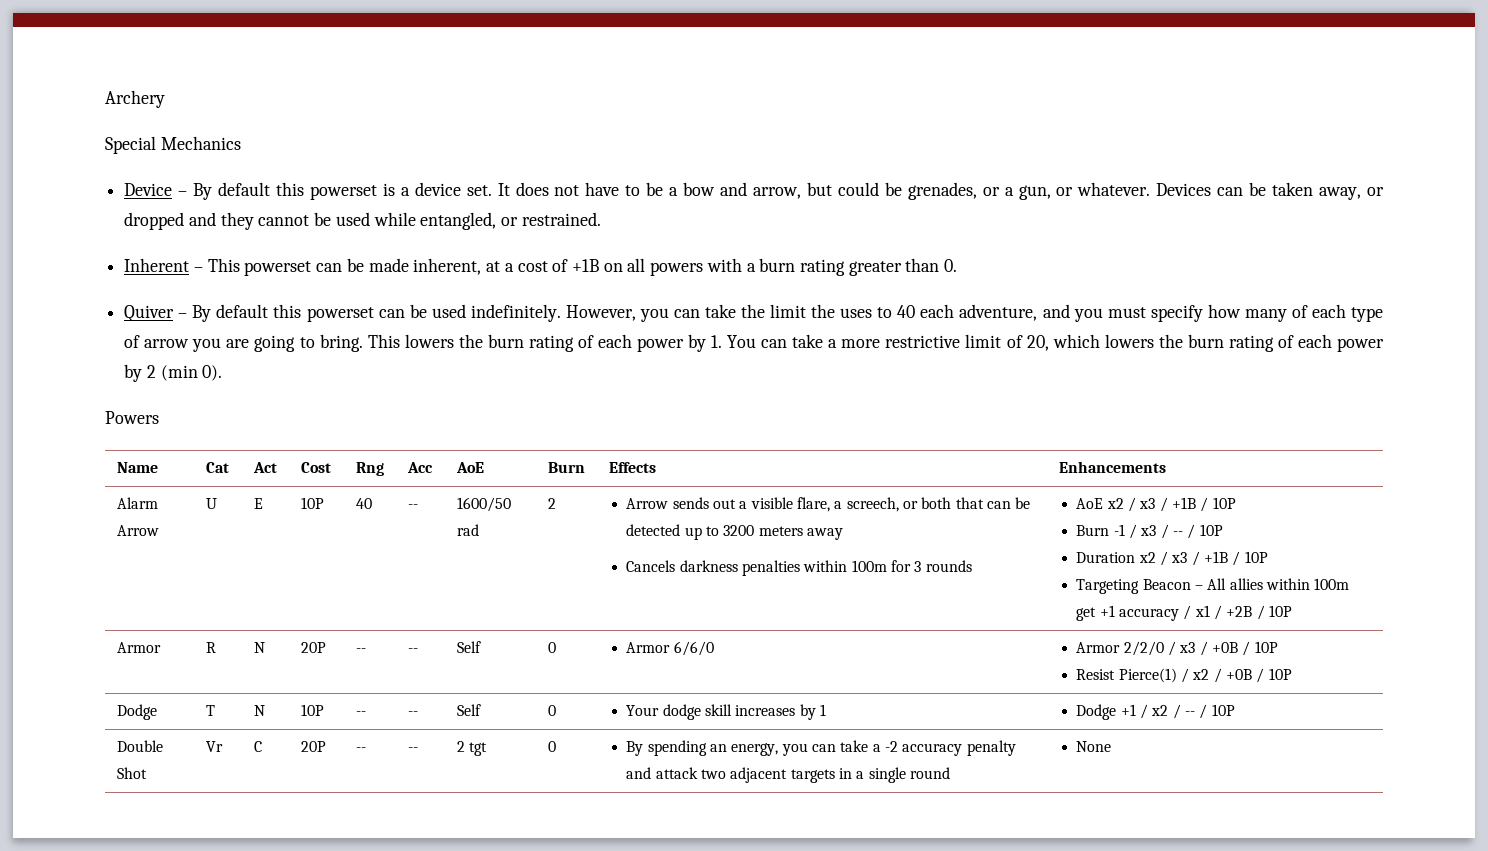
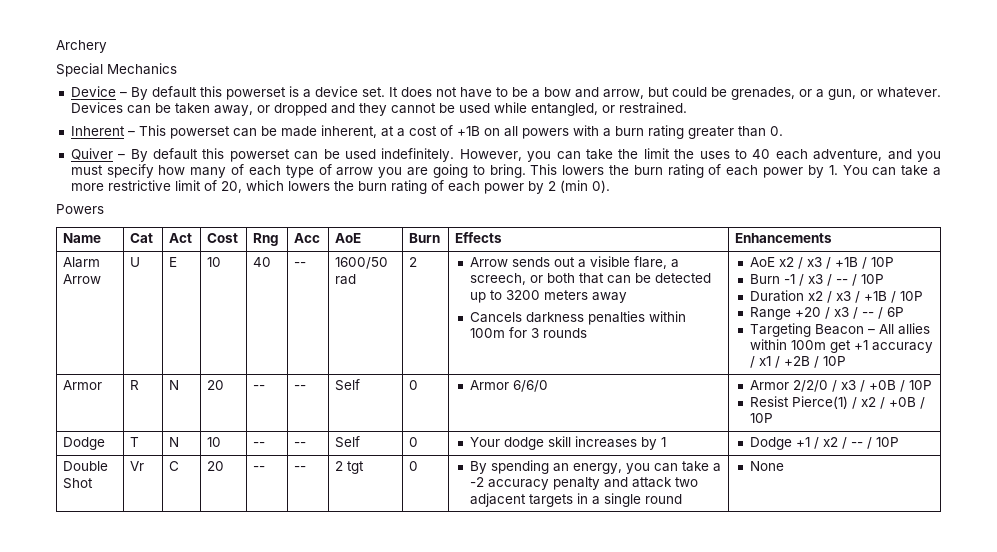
- E | 10P
+ E | 10
+ Range +20 / x3 / -- / 6P
- Armor | R | N | 20P | -- | -- | Self | 0 | Armor 6/6/0 | Armor 2/2/0 / x3 / +0B / 10P
+ Armor | R | N | 20 | -- | -- | Self | 0 | Armor 6/6/0 | Armor 2/2/0 / x3 / +0B / 10P
- Dodge | T | N | 10P | -- | -- | Self | 0 | Your dodge skill increases by 1 | Dodge +1 / x2 / -- / 10P
+ Dodge | T | N | 10 | -- | -- | Self | 0 | Your dodge skill increases by 1 | Dodge +1 / x2 / -- / 10P
- Double Shot | Vr | C | 20P | -- | -- | 2 tgt | 0 | By spending an energy, you can take a -2 accuracy penalty and attack two adjacent targets in a single round | None
+ Double Shot | Vr | C | 20 | -- | -- | 2 tgt | 0 | By spending an energy, you can take a -2 accuracy penalty and attack two adjacent targets in a single round | None

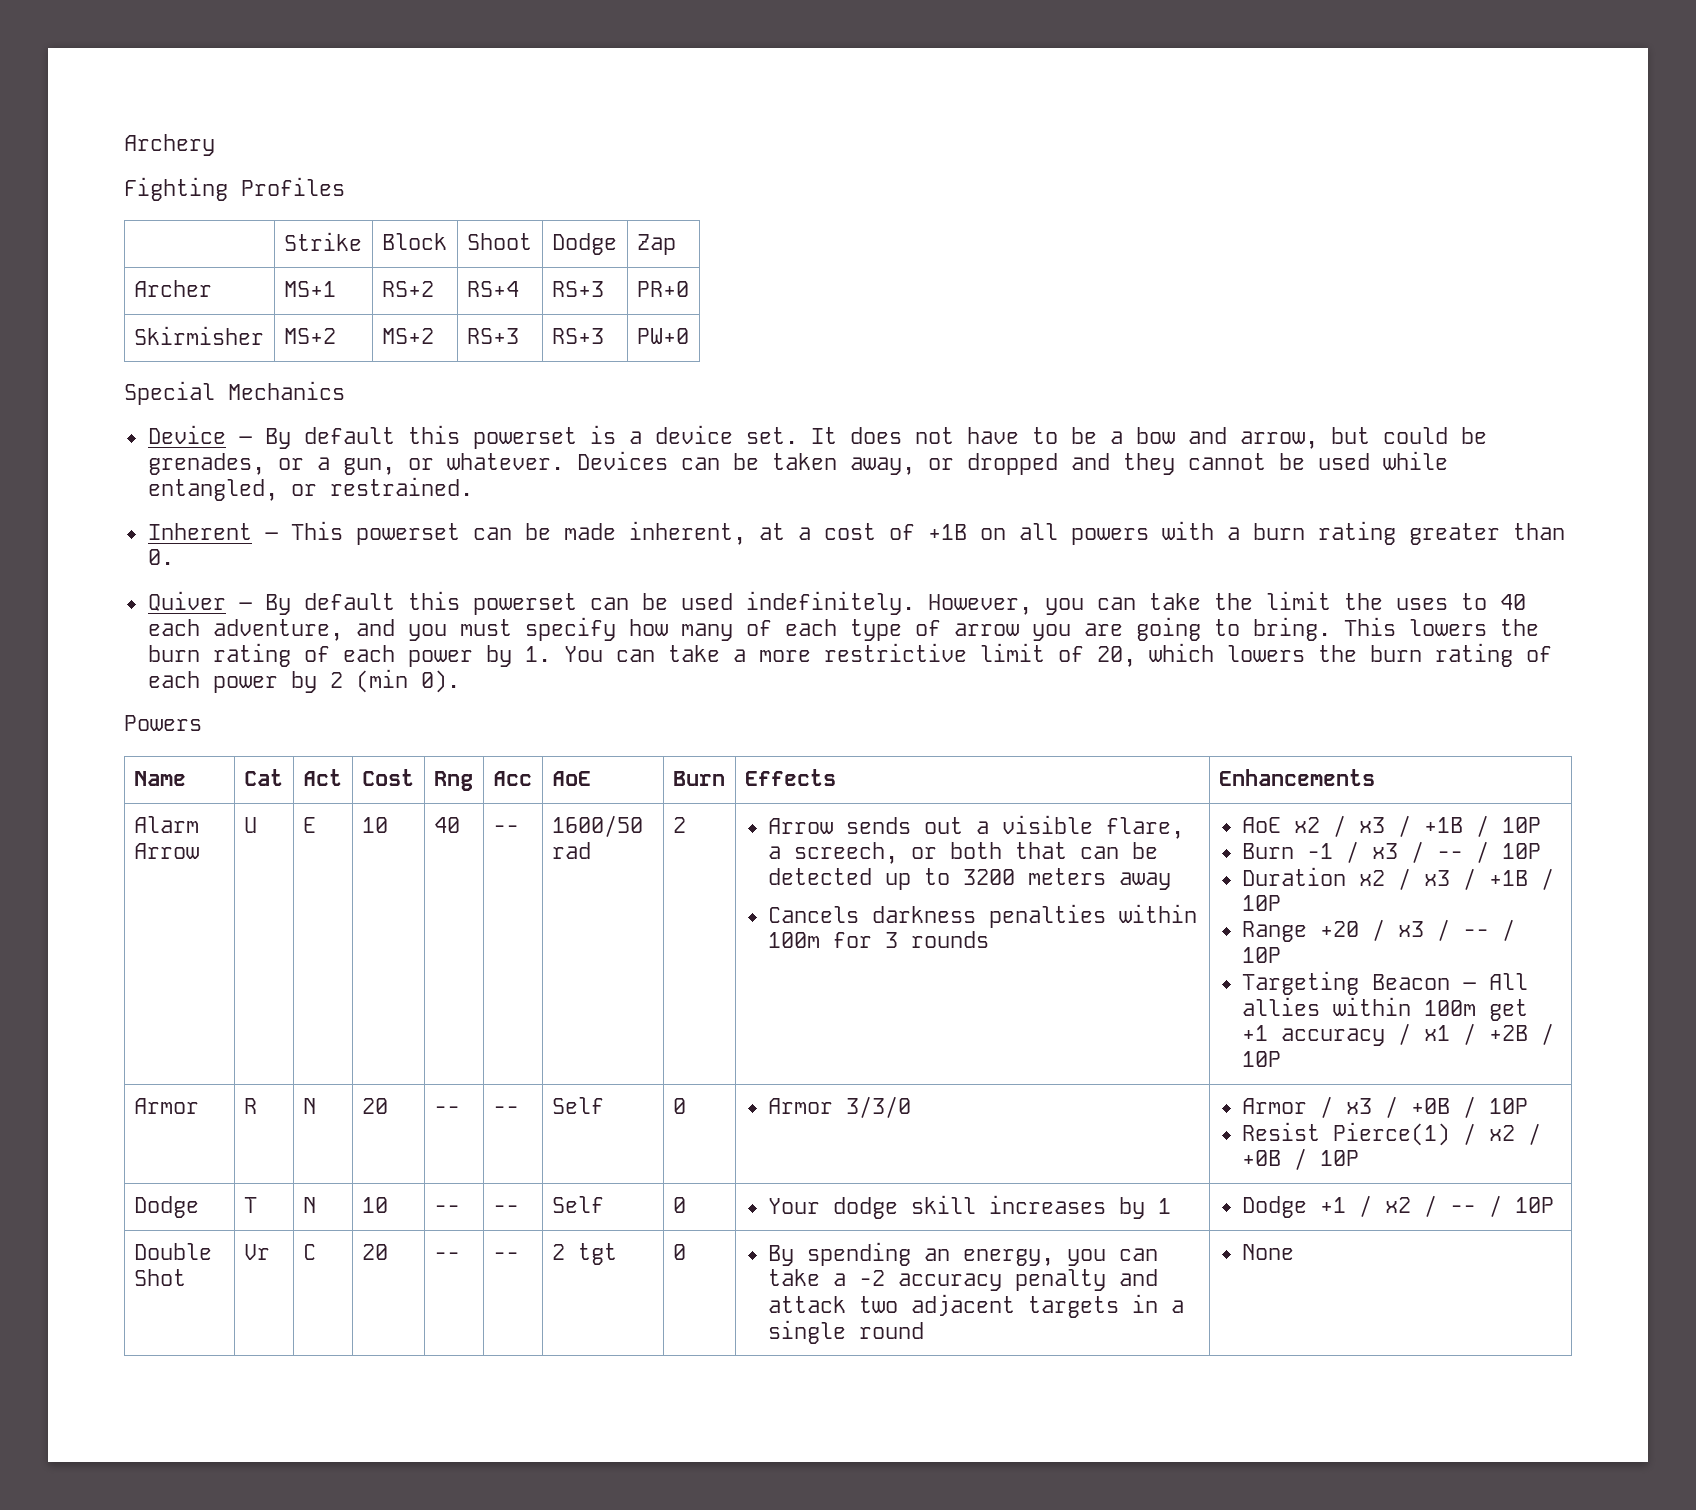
+ Fighting Profiles
+ | Strike | Block | Shoot | Dodge | Zap
+ Archer | MS+1 | RS+2 | RS+4 | RS+3 | PR+0
+ Skirmisher | MS+2 | MS+2 | RS+3 | RS+3 | PW+0
- Range +20 / x3 / -- / 6P
+ Range +20 / x3 / -- / 10P
- Armor | R | N | 20 | -- | -- | Self | 0 | Armor 6/6/0 | Armor 2/2/0 / x3 / +0B / 10P
+ Armor | R | N | 20 | -- | -- | Self | 0 | Armor 3/3/0 | Armor / x3 / +0B / 10P

